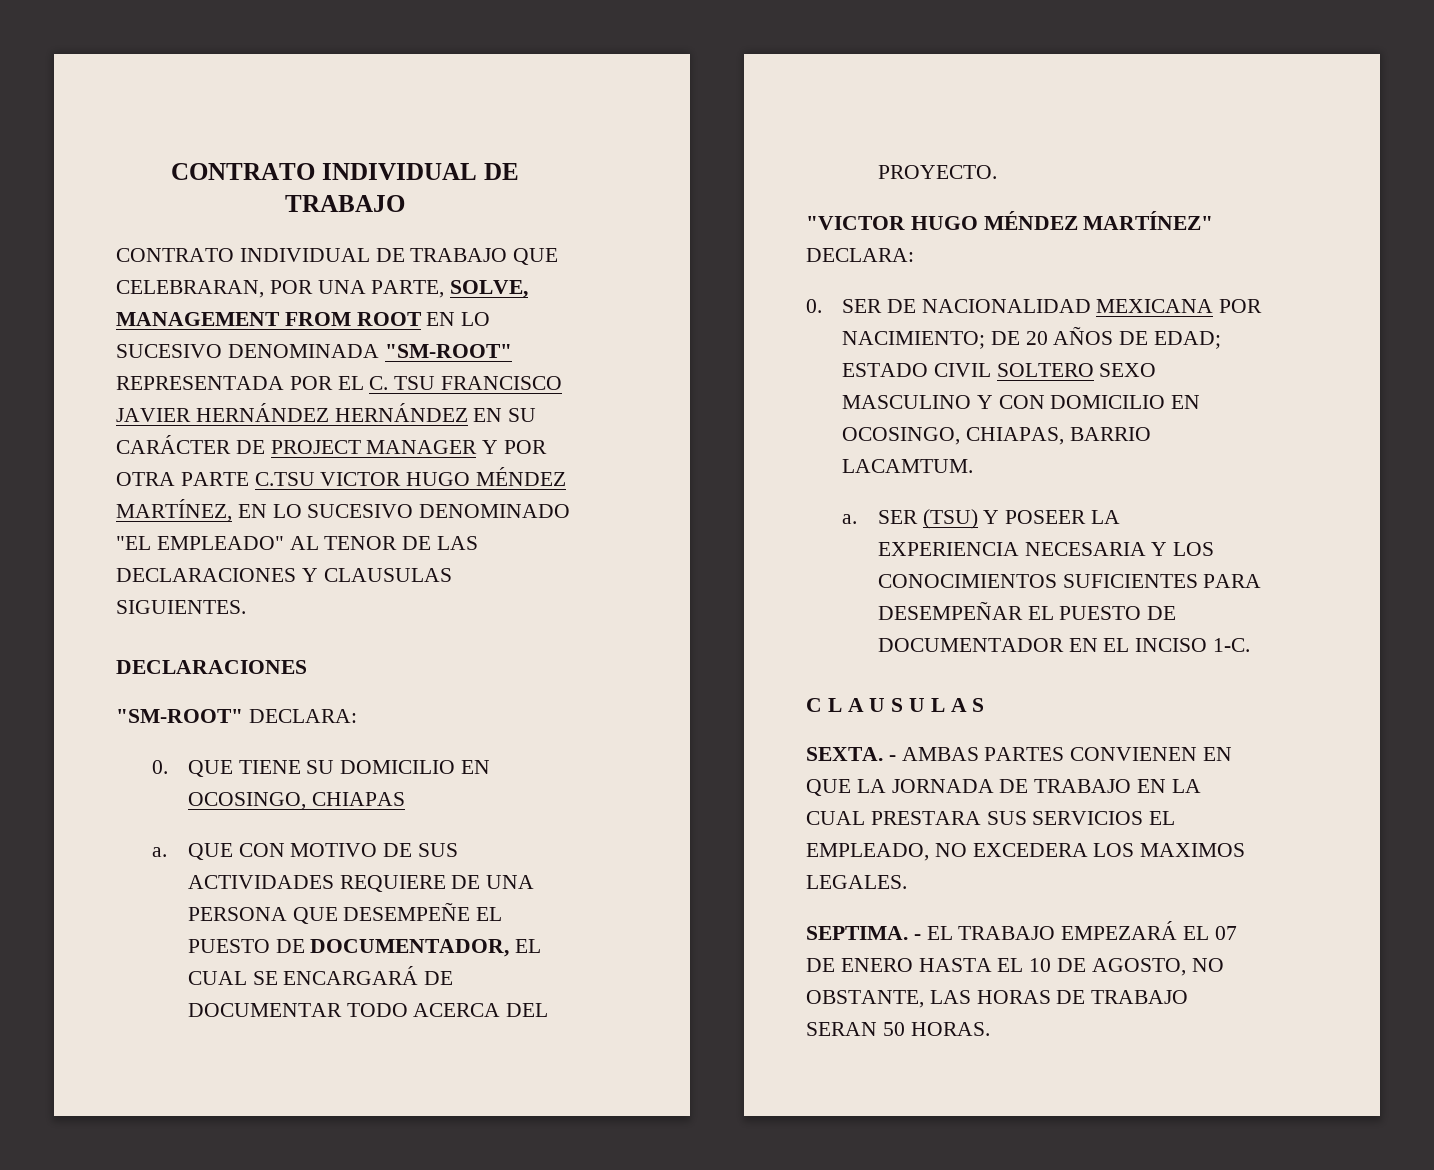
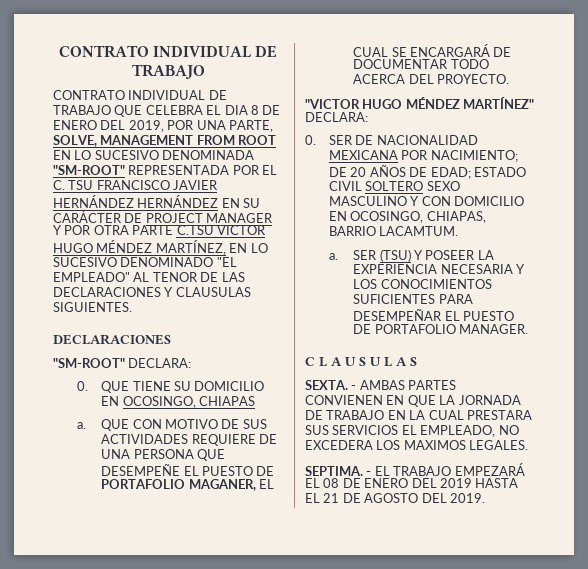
- CONTRATO INDIVIDUAL DE TRABAJO QUE CELEBRARAN, POR UNA PARTE, SOLVE, MANAGEMENT FROM ROOT EN LO SUCESIVO DENOMINADA "SM-ROOT" REPRESENTADA POR EL C. TSU FRANCISCO JAVIER HERNÁNDEZ HERNÁNDEZ EN SU CARÁCTER DE PROJECT MANAGER Y POR OTRA PARTE C.TSU VICTOR HUGO MÉNDEZ MARTÍNEZ, EN LO SUCESIVO DENOMINADO "EL EMPLEADO" AL TENOR DE LAS DECLARACIONES Y CLAUSULAS SIGUIENTES.
+ CONTRATO INDIVIDUAL DE TRABAJO QUE CELEBRA EL DIA 8 DE ENERO DEL 2019, POR UNA PARTE, SOLVE, MANAGEMENT FROM ROOT EN LO SUCESIVO DENOMINADA "SM-ROOT" REPRESENTADA POR EL C. TSU FRANCISCO JAVIER HERNÁNDEZ HERNÁNDEZ EN SU CARÁCTER DE PROJECT MANAGER Y POR OTRA PARTE C.TSU VICTOR HUGO MÉNDEZ MARTÍNEZ, EN LO SUCESIVO DENOMINADO "EL EMPLEADO" AL TENOR DE LAS DECLARACIONES Y CLAUSULAS SIGUIENTES.
- QUE CON MOTIVO DE SUS ACTIVIDADES REQUIERE DE UNA PERSONA QUE DESEMPEÑE EL PUESTO DE DOCUMENTADOR, EL CUAL SE ENCARGARÁ DE DOCUMENTAR TODO ACERCA DEL PROYECTO.
+ QUE CON MOTIVO DE SUS ACTIVIDADES REQUIERE DE UNA PERSONA QUE DESEMPEÑE EL PUESTO DE PORTAFOLIO MAGANER, EL CUAL SE ENCARGARÁ DE DOCUMENTAR TODO ACERCA DEL PROYECTO.
- SER (TSU) Y POSEER LA EXPERIENCIA NECESARIA Y LOS CONOCIMIENTOS SUFICIENTES PARA DESEMPEÑAR EL PUESTO DE DOCUMENTADOR EN EL INCISO 1-C.
+ SER (TSU) Y POSEER LA EXPERIENCIA NECESARIA Y LOS CONOCIMIENTOS SUFICIENTES PARA DESEMPEÑAR EL PUESTO DE PORTAFOLIO MANAGER.
- - EL TRABAJO EMPEZARÁ EL 07 DE ENERO HASTA EL 10 DE AGOSTO, NO OBSTANTE, LAS HORAS DE TRABAJO SERAN 50 HORAS.
+ - EL TRABAJO EMPEZARÁ EL 08 DE ENERO DEL 2019 HASTA EL 21 DE AGOSTO DEL 2019.

